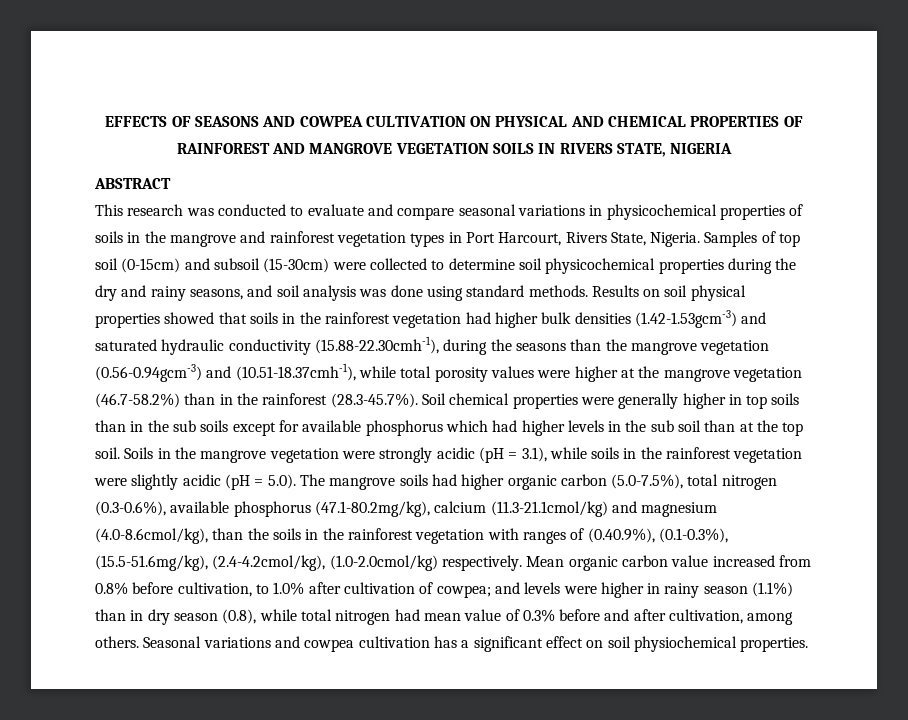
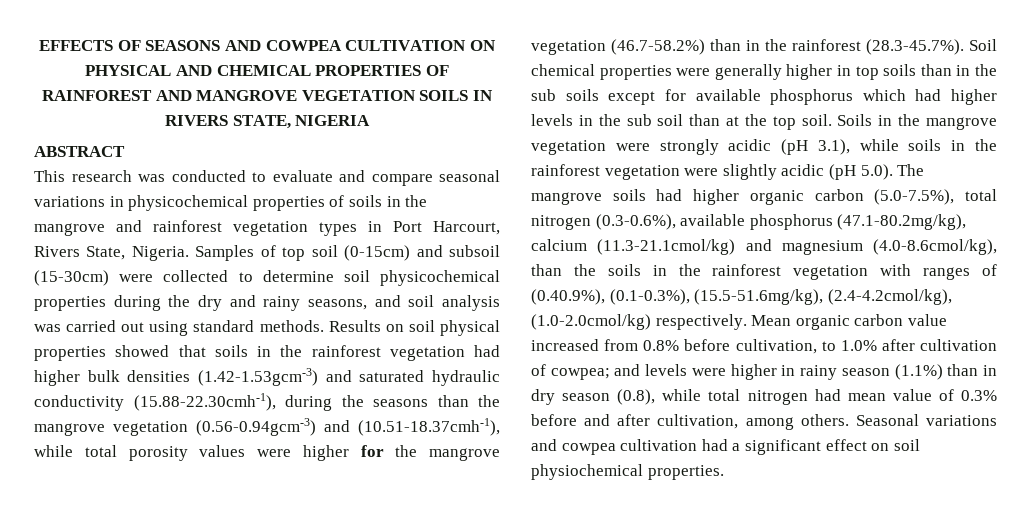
- Samples of top soil (0-15cm) and subsoil (15-30cm) were collected to determine soil physicochemical properties during the dry and rainy seasons, and soil analysis was done using standard methods.
+ Samples of top soil (0-15cm) and subsoil (15-30cm) were collected to determine soil physicochemical properties during the dry and rainy seasons, and soil analysis was carried out using standard methods.
- Results on soil physical properties showed that soils in the rainforest vegetation had higher bulk densities (1.42-1.53gcm-3) and saturated hydraulic conductivity (15.88-22.30cmh-1), during the seasons than the mangrove vegetation (0.56-0.94gcm-3) and (10.51-18.37cmh-1), while total porosity values were higher at the mangrove vegetation (46.7-58.2%) than in the rainforest (28.3-45.7%). Soil chemical properties were generally higher in top soils than in the sub soils except for available phosphorus which had higher levels in the sub soil than at the top soil.
+ Results on soil physical properties showed that soils in the rainforest vegetation had higher bulk densities (1.42-1.53gcm-3) and saturated hydraulic conductivity (15.88-22.30cmh-1), during the seasons than the mangrove vegetation (0.56-0.94gcm-3) and (10.51-18.37cmh-1), while total porosity values were higher for the mangrove vegetation (46.7-58.2%) than in the rainforest (28.3-45.7%). Soil chemical properties were generally higher in top soils than in the sub soils except for available phosphorus which had higher levels in the sub soil than at the top soil.
- Soils in the mangrove vegetation were strongly acidic (pH = 3.1), while soils in the rainforest vegetation were slightly acidic (pH = 5.0). The mangrove soils had higher organic carbon (5.0-7.5%), total nitrogen (0.3-0.6%), available phosphorus (47.1-80.2mg/kg), calcium (11.3-21.1cmol/kg) and magnesium (4.0-8.6cmol/kg), than the soils in the rainforest vegetation with ranges of (0.40.9%), (0.1-0.3%), (15.5-51.6mg/kg), (2.4-4.2cmol/kg), (1.0-2.0cmol/kg) respectively.
+ Soils in the mangrove vegetation were strongly acidic (pH 3.1), while soils in the rainforest vegetation were slightly acidic (pH 5.0). The mangrove soils had higher organic carbon (5.0-7.5%), total nitrogen (0.3-0.6%), available phosphorus (47.1-80.2mg/kg), calcium (11.3-21.1cmol/kg) and magnesium (4.0-8.6cmol/kg), than the soils in the rainforest vegetation with ranges of (0.40.9%), (0.1-0.3%), (15.5-51.6mg/kg), (2.4-4.2cmol/kg), (1.0-2.0cmol/kg) respectively.
- Seasonal variations and cowpea cultivation has a significant effect on soil physiochemical properties.
+ Seasonal variations and cowpea cultivation had a significant effect on soil physiochemical properties.

